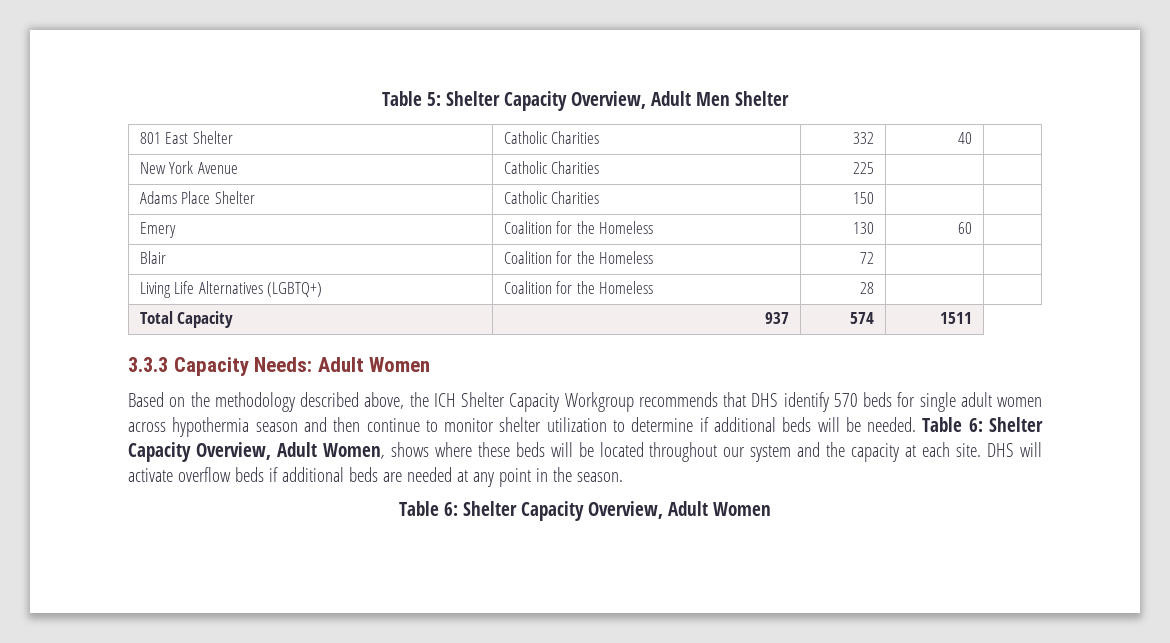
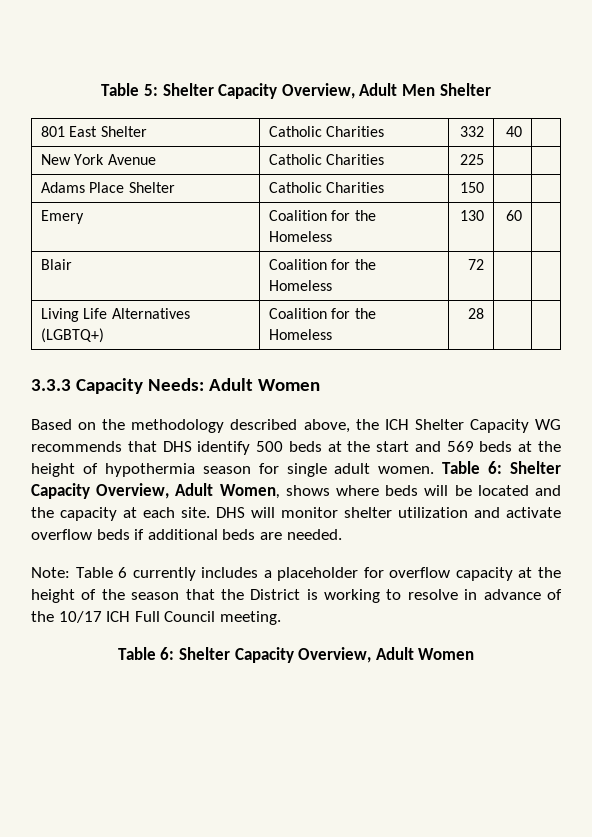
- Total Capacity | 937 | 574 | 1511
- Based on the methodology described above, the ICH Shelter Capacity Workgroup recommends that DHS identify 570 beds for single adult women across hypothermia season and then continue to monitor shelter utilization to determine if additional beds will be needed.
+ Based on the methodology described above, the ICH Shelter Capacity WG recommends that DHS identify 500 beds at the start and 569 beds at the height of hypothermia season for single adult women.
- Table 6: Shelter Capacity Overview, Adult Women, shows where these beds will be located throughout our system and the capacity at each site.
+ Table 6: Shelter Capacity Overview, Adult Women, shows where beds will be located and the capacity at each site.
- DHS will activate overflow beds if additional beds are needed at any point in the season.
+ DHS will monitor shelter utilization and activate overflow beds if additional beds are needed.
+ Note: Table 6 currently includes a placeholder for overflow capacity at the height of the season that the District is working to resolve in advance of the 10/17 ICH Full Council meeting.

